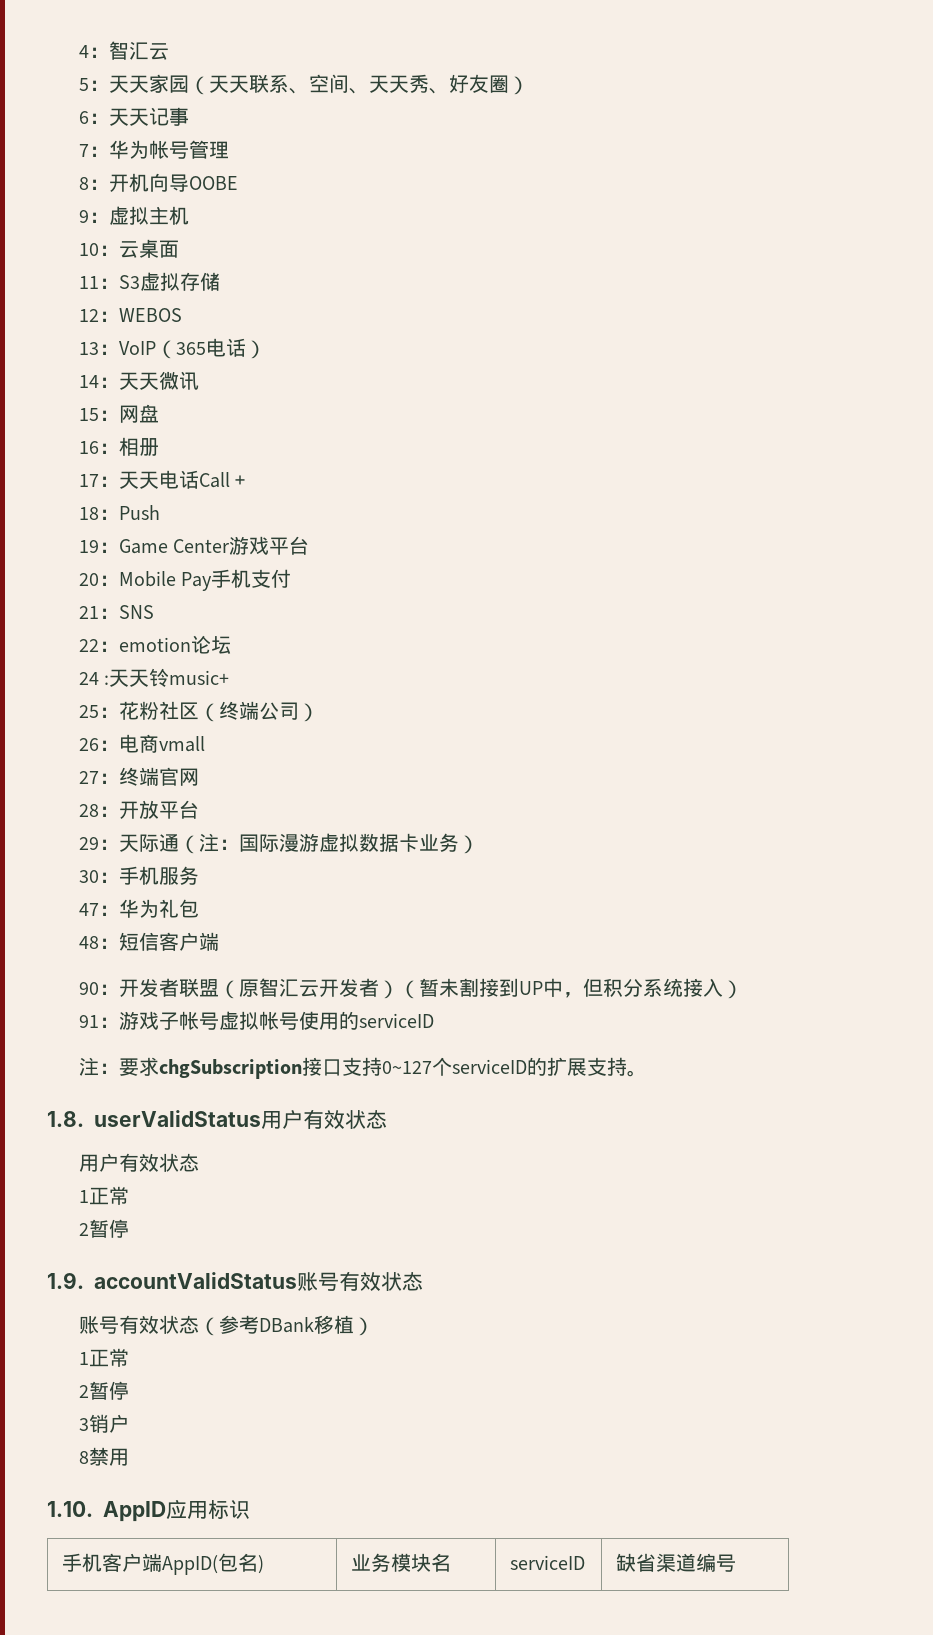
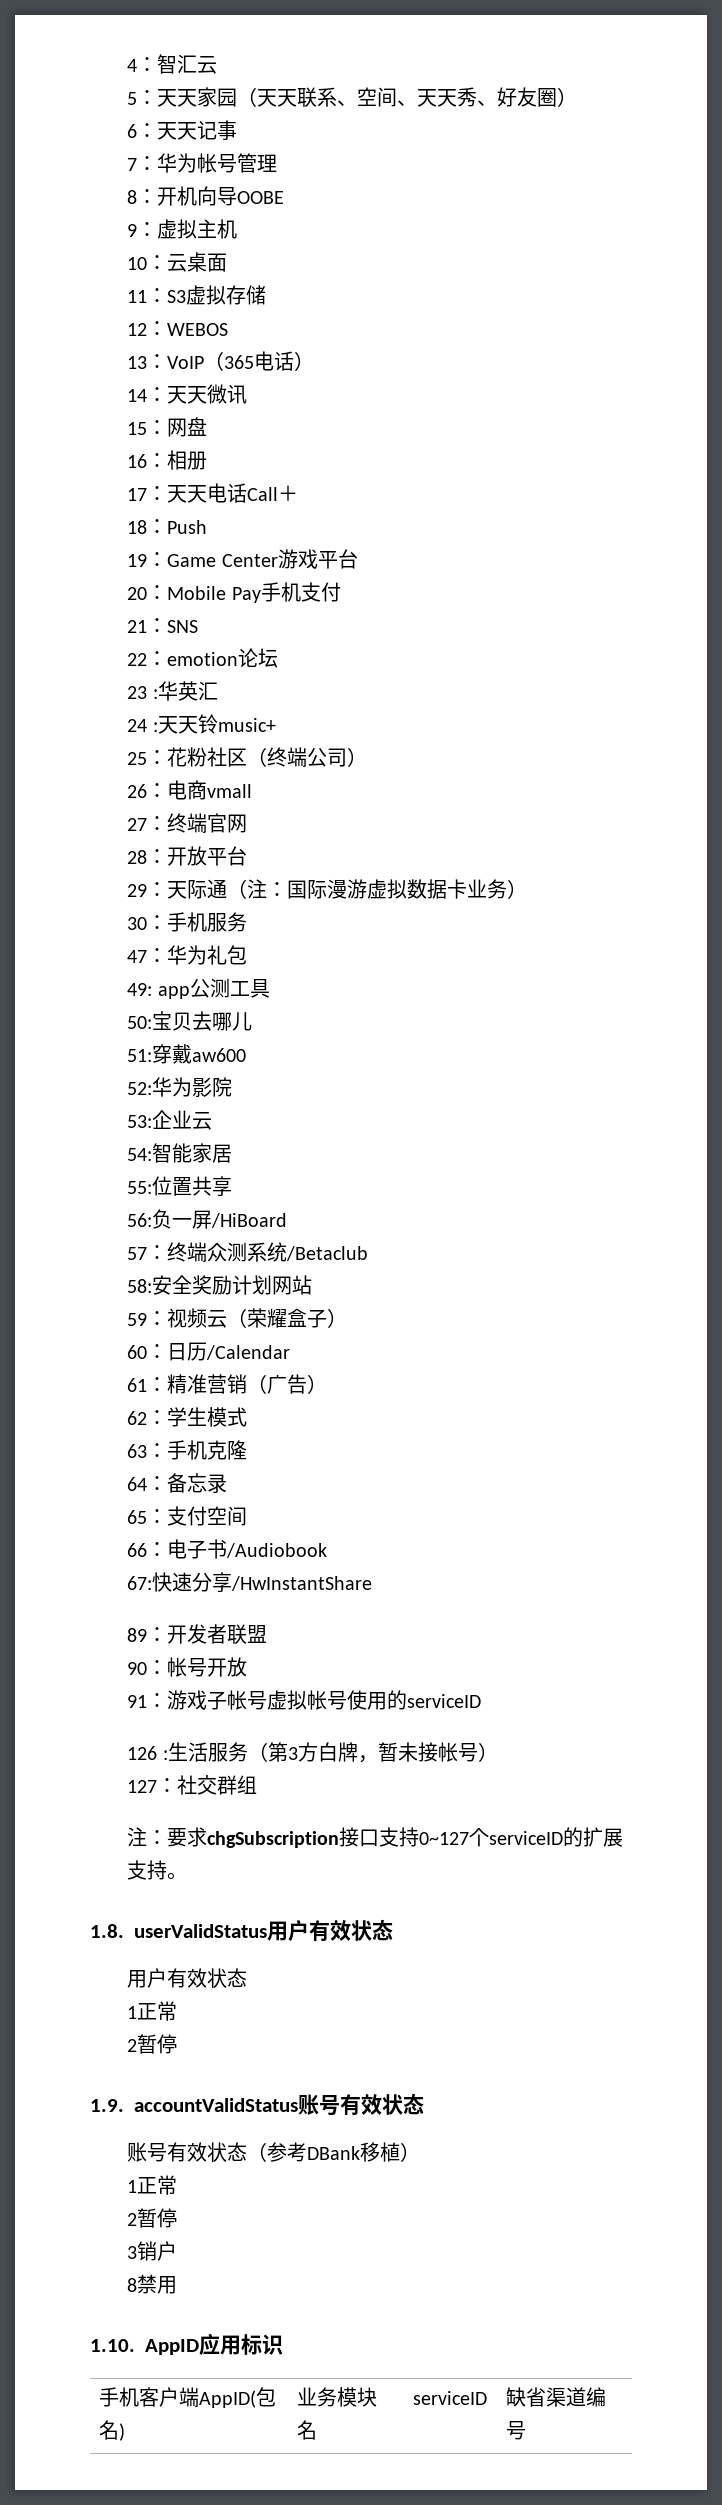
+ 23 :华英汇
- 48：短信客户端
- 90：开发者联盟（原智汇云开发者）（暂未割接到UP中，但积分系统接入）
+ 49: app公测工具
+ 50:宝贝去哪儿
+ 51:穿戴aw600
+ 52:华为影院
+ 53:企业云
+ 54:智能家居
+ 55:位置共享
+ 56:负一屏/HiBoard
+ 57：终端众测系统/Betaclub
+ 58:安全奖励计划网站
+ 59：视频云（荣耀盒子）
+ 60：日历/Calendar
+ 61：精准营销（广告）
+ 62：学生模式
+ 63：手机克隆
+ 64：备忘录
+ 65：支付空间
+ 66：电子书/Audiobook
+ 67:快速分享/HwInstantShare
+ 89：开发者联盟
+ 90：帐号开放
+ 126 :生活服务（第3方白牌，暂未接帐号）
+ 127：社交群组

